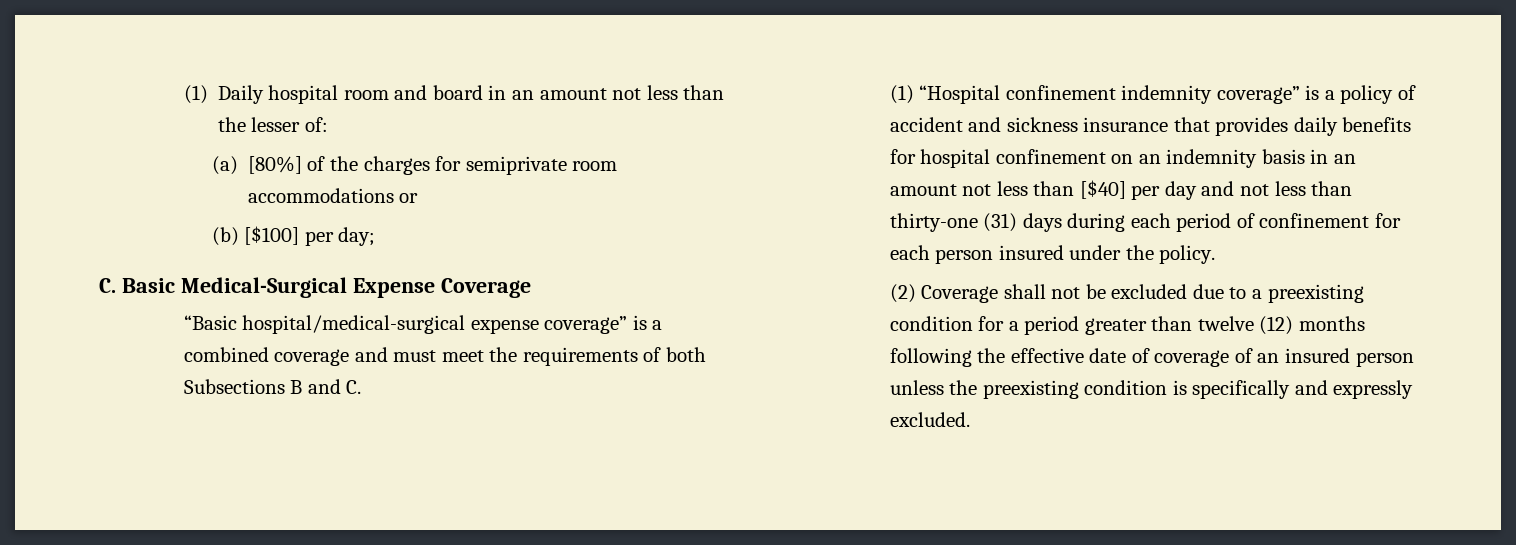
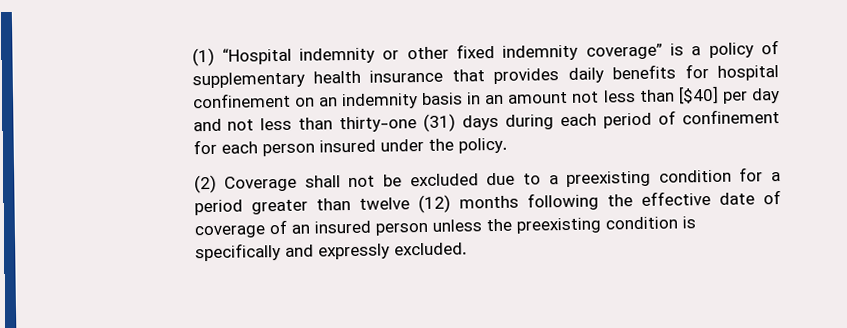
- (1) Daily hospital room and board in an amount not less than the lesser of:
- (a) [80%] of the charges for semiprivate room accommodations or
- (b) [$100] per day;
- C. Basic Medical-Surgical Expense Coverage
- “Basic hospital/medical-surgical expense coverage” is a combined coverage and must meet the requirements of both Subsections B and C.
- (1) “Hospital confinement indemnity coverage” is a policy of accident and sickness insurance that provides daily benefits for hospital confinement on an indemnity basis in an amount not less than [$40] per day and not less than thirty-one (31) days during each period of confinement for each person insured under the policy.
+ (1) “Hospital indemnity or other fixed indemnity coverage” is a policy of supplementary health insurance that provides daily benefits for hospital confinement on an indemnity basis in an amount not less than [$40] per day and not less than thirty-one (31) days during each period of confinement for each person insured under the policy.

